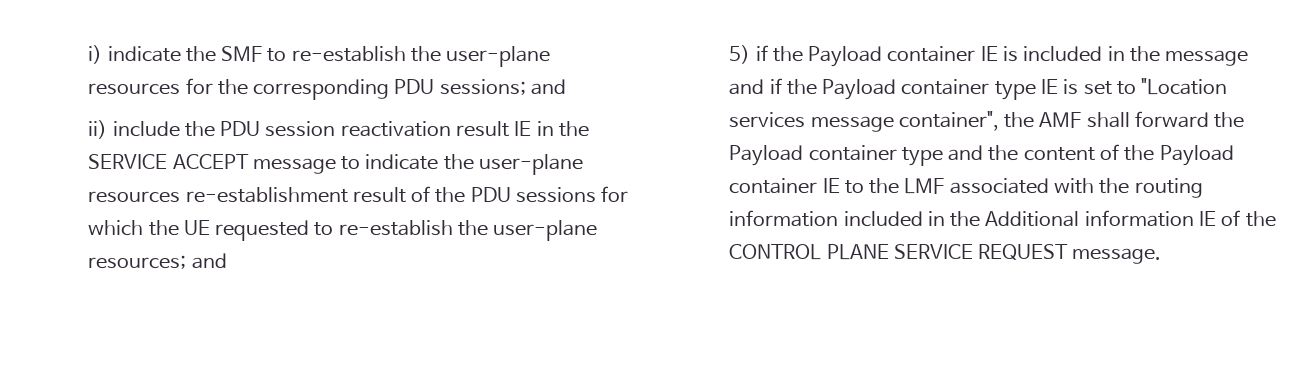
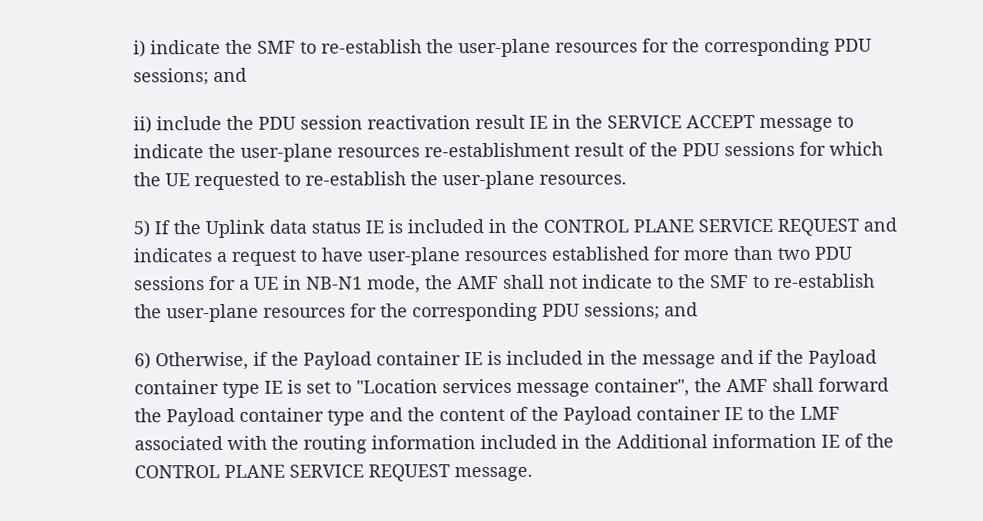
- ii) include the PDU session reactivation result IE in the SERVICE ACCEPT message to indicate the user-plane resources re-establishment result of the PDU sessions for which the UE requested to re-establish the user-plane resources; and
- 5) if the Payload container IE is included in the message and if the Payload container type IE is set to "Location services message container", the AMF shall forward the Payload container type and the content of the Payload container IE to the LMF associated with the routing information included in the Additional information IE of the CONTROL PLANE SERVICE REQUEST message.
+ ii) include the PDU session reactivation result IE in the SERVICE ACCEPT message to indicate the user-plane resources re-establishment result of the PDU sessions for which the UE requested to re-establish the user-plane resources.
+ 5) If the Uplink data status IE is included in the CONTROL PLANE SERVICE REQUEST and indicates a request to have user-plane resources established for more than two PDU sessions for a UE in NB-N1 mode, the AMF shall not indicate to the SMF to re-establish the user-plane resources for the corresponding PDU sessions; and
+ 6) Otherwise, if the Payload container IE is included in the message and if the Payload container type IE is set to "Location services message container", the AMF shall forward the Payload container type and the content of the Payload container IE to the LMF associated with the routing information included in the Additional information IE of the CONTROL PLANE SERVICE REQUEST message.

